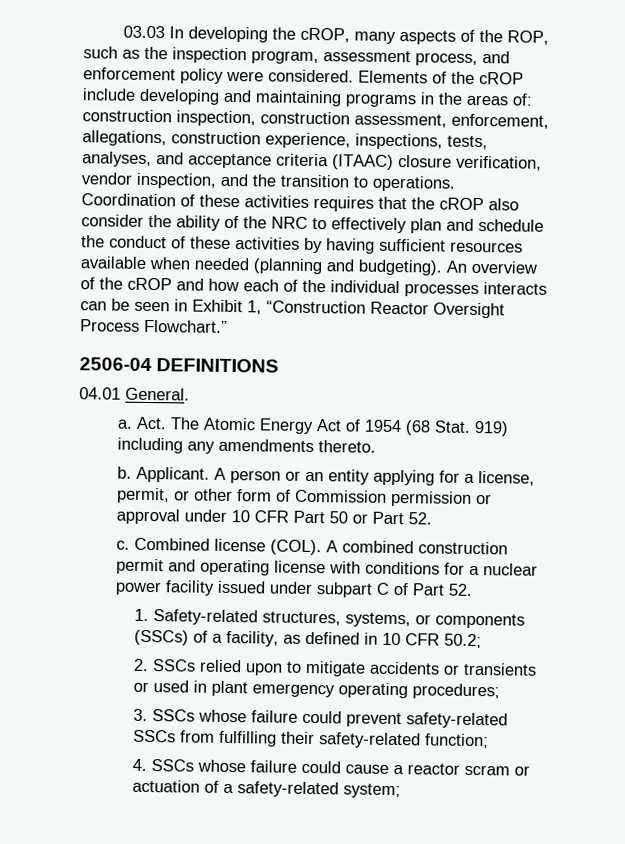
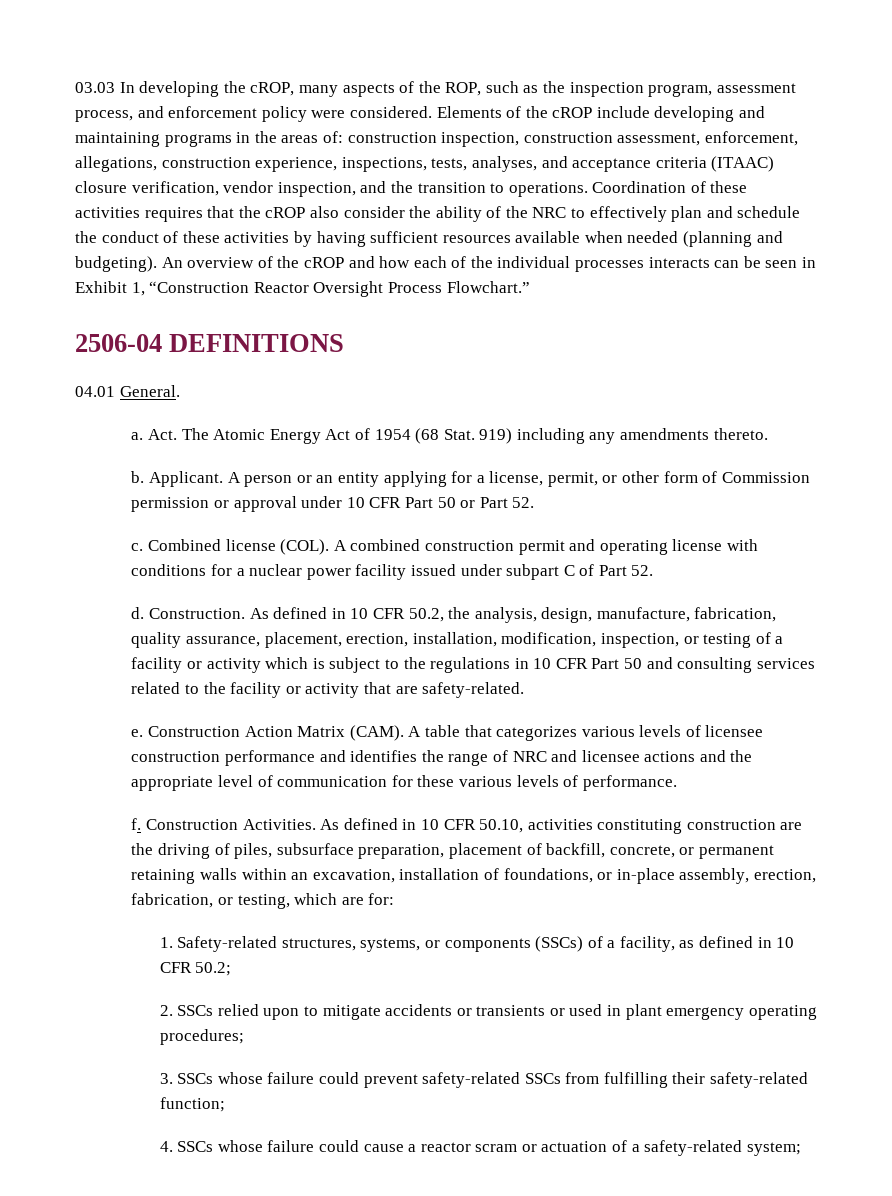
+ d. Construction. As defined in 10 CFR 50.2, the analysis, design, manufacture, fabrication, quality assurance, placement, erection, installation, modification, inspection, or testing of a facility or activity which is subject to the regulations in 10 CFR Part 50 and consulting services related to the facility or activity that are safety-related.
+ e. Construction Action Matrix (CAM). A table that categorizes various levels of licensee construction performance and identifies the range of NRC and licensee actions and the appropriate level of communication for these various levels of performance.
+ f. Construction Activities. As defined in 10 CFR 50.10, activities constituting construction are the driving of piles, subsurface preparation, placement of backfill, concrete, or permanent retaining walls within an excavation, installation of foundations, or in-place assembly, erection, fabrication, or testing, which are for:

